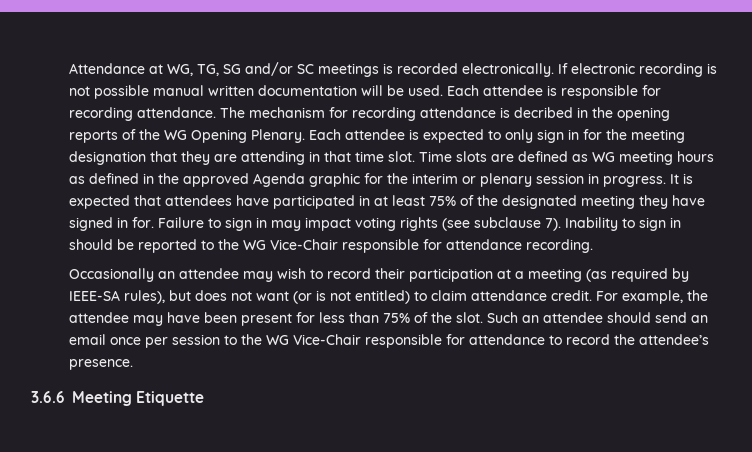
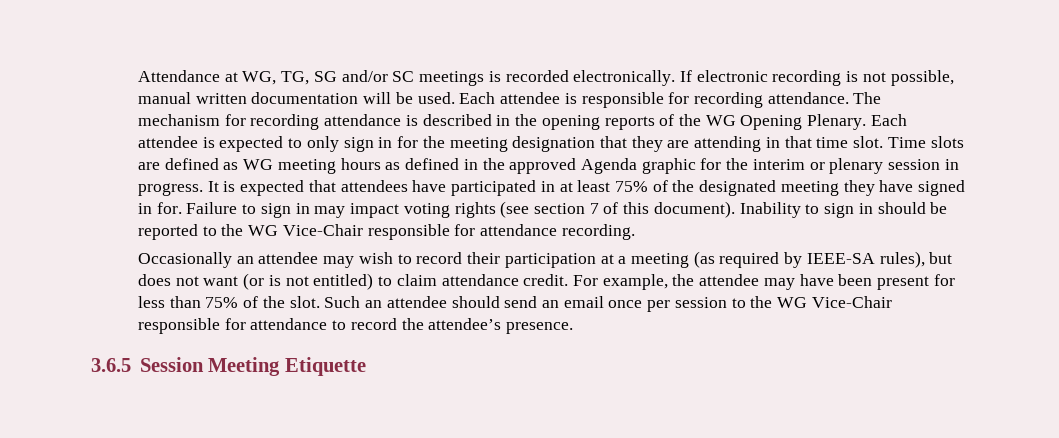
- If electronic recording is not possible manual written documentation will be used.
+ If electronic recording is not possible, manual written documentation will be used.
- The mechanism for recording attendance is decribed in the opening reports of the WG Opening Plenary.
+ The mechanism for recording attendance is described in the opening reports of the WG Opening Plenary.
- Failure to sign in may impact voting rights (see subclause 7).
+ Failure to sign in may impact voting rights (see section 7 of this document).
- 3.6.6 Meeting Etiquette
+ 3.6.5 Session Meeting Etiquette

